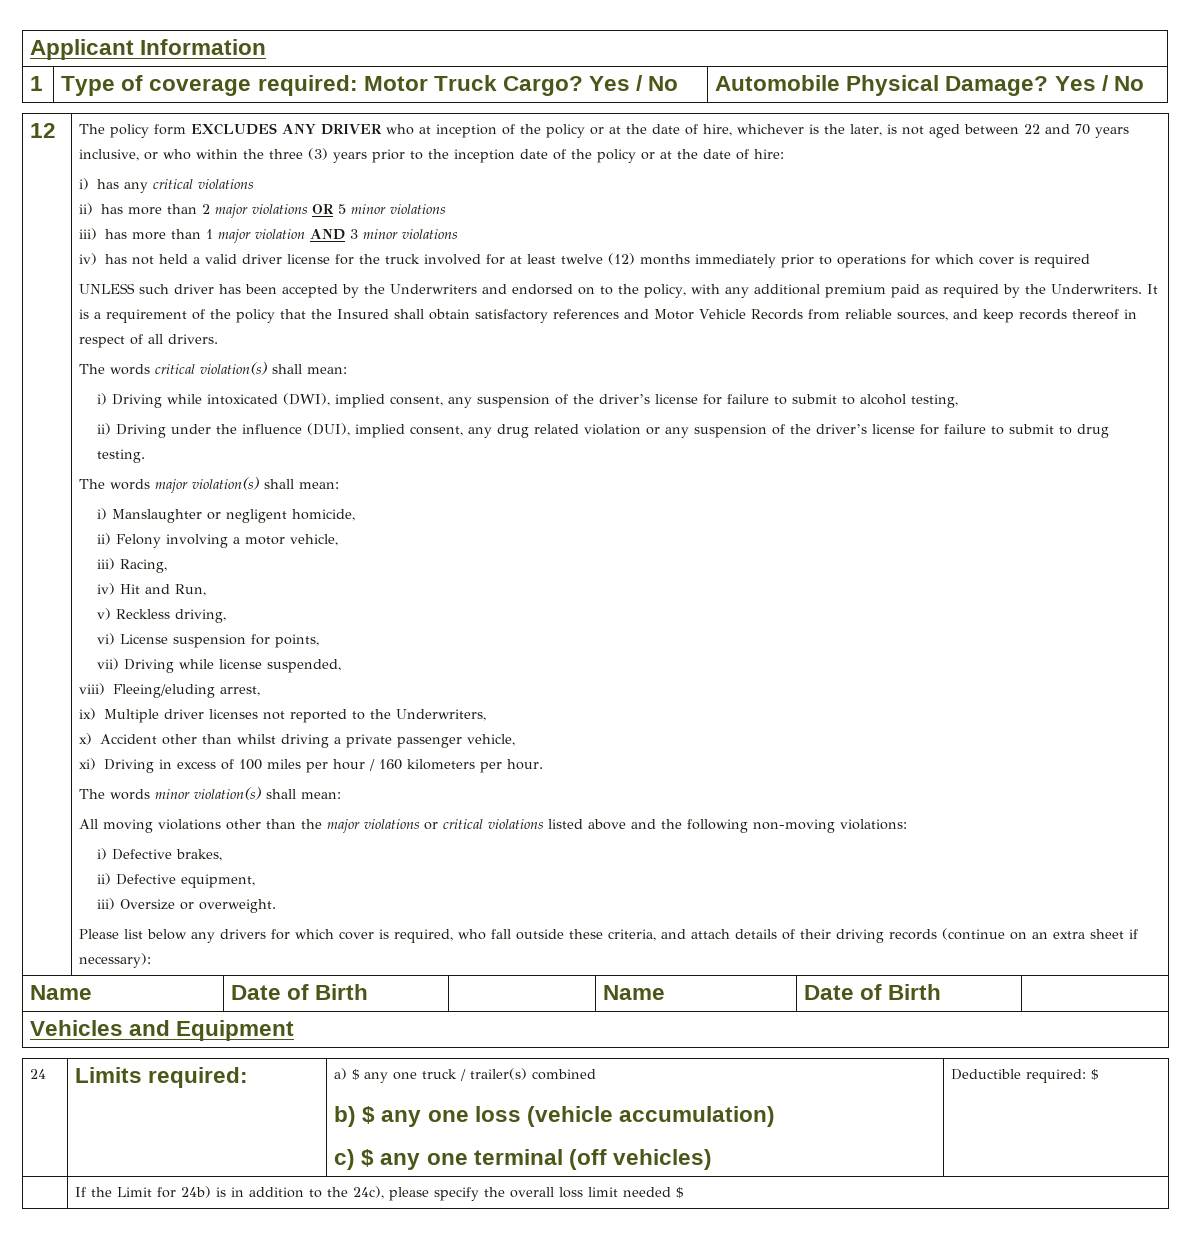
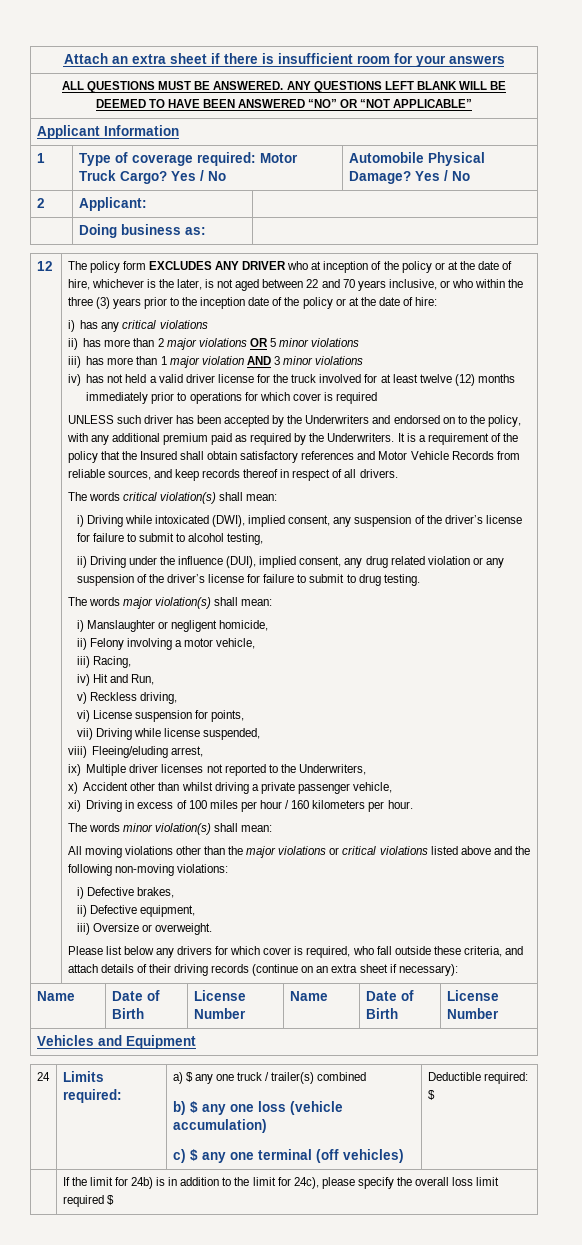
+ Attach an extra sheet if there is insufficient room for your answers
+ ALL QUESTIONS MUST BE ANSWERED. ANY QUESTIONS LEFT BLANK WILL BE DEEMED TO HAVE BEEN ANSWERED “NO” OR “NOT APPLICABLE”
+ 2 | Applicant: |
+ | Doing business as: |
- Name | Date of Birth | | Name | Date of Birth |
+ Name | Date of Birth | License Number | Name | Date of Birth | License Number
- | If the Limit for 24b) is in addition to the 24c), please specify the overall loss limit needed $
+ | If the limit for 24b) is in addition to the limit for 24c), please specify the overall loss limit required $

